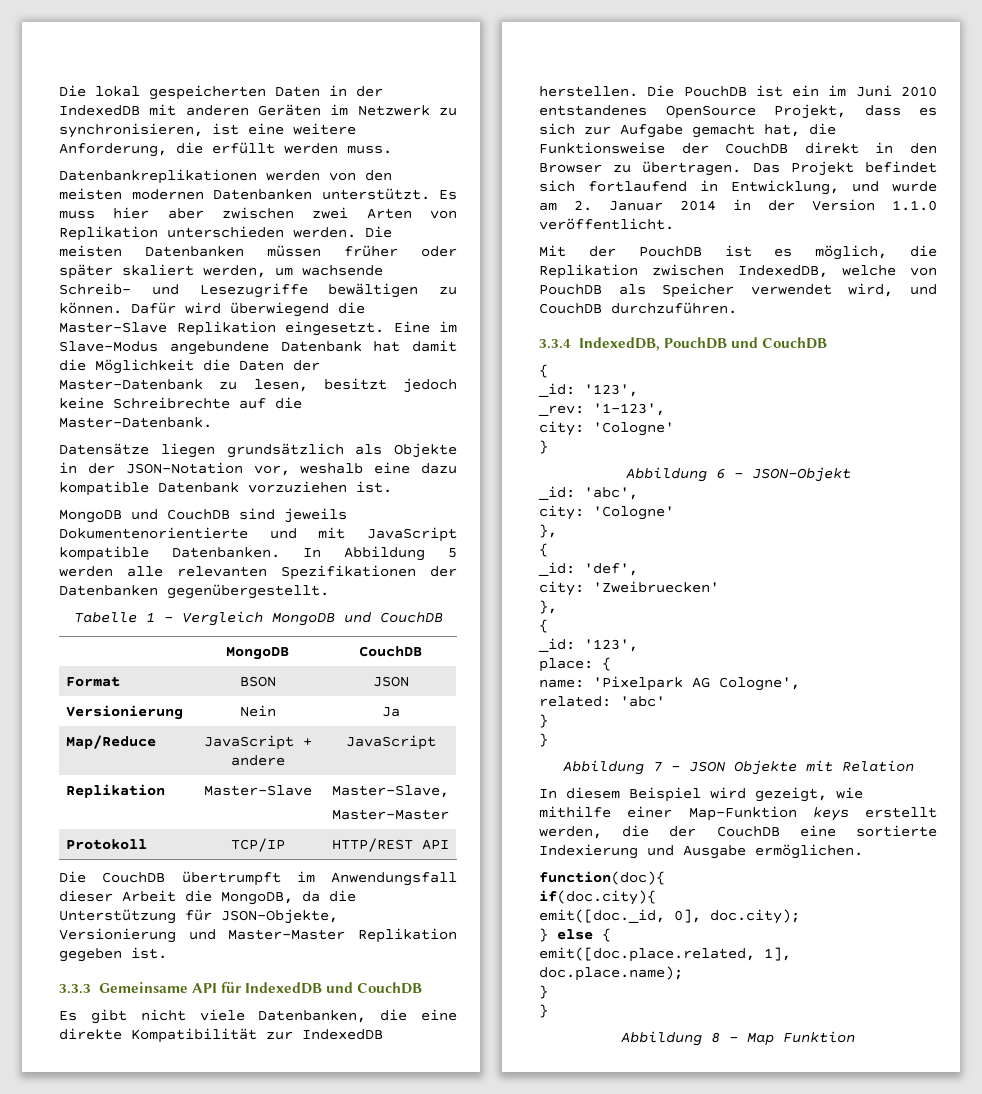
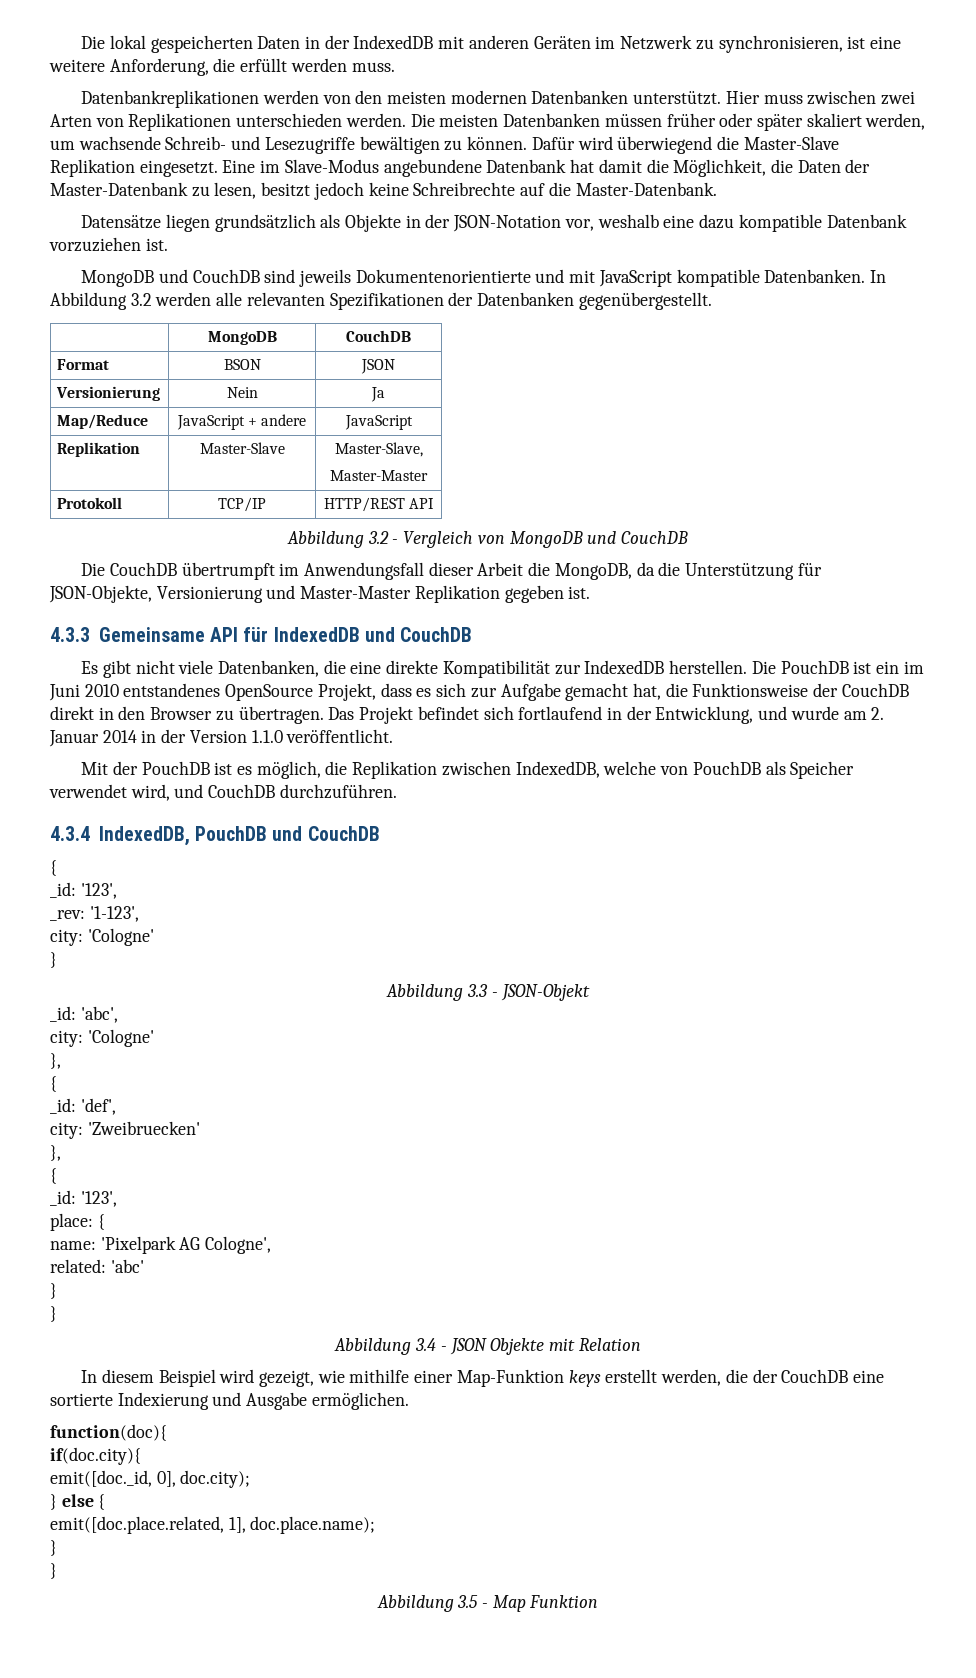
- Es muss hier aber zwischen zwei Arten von Replikation unterschieden werden.
+ Hier muss zwischen zwei Arten von Replikationen unterschieden werden.
- Eine im Slave-Modus angebundene Datenbank hat damit die Möglichkeit die Daten der Master-Datenbank zu lesen, besitzt jedoch keine Schreibrechte auf die Master-Datenbank.
+ Eine im Slave-Modus angebundene Datenbank hat damit die Möglichkeit, die Daten der Master-Datenbank zu lesen, besitzt jedoch keine Schreibrechte auf die Master-Datenbank.
- In Abbildung 5 werden alle relevanten Spezifikationen der Datenbanken gegenübergestellt.
+ In Abbildung 3.2 werden alle relevanten Spezifikationen der Datenbanken gegenübergestellt.
- Tabelle 1 - Vergleich MongoDB und CouchDB
+ Abbildung 3.2 - Vergleich von MongoDB und CouchDB
- 3.3.3 Gemeinsame API für IndexedDB und CouchDB
+ 4.3.3 Gemeinsame API für IndexedDB und CouchDB
- Das Projekt befindet sich fortlaufend in Entwicklung, und wurde am 2. Januar 2014 in der Version 1.1.0 veröffentlicht.
+ Das Projekt befindet sich fortlaufend in der Entwicklung, und wurde am 2. Januar 2014 in der Version 1.1.0 veröffentlicht.
- 3.3.4 IndexedDB, PouchDB und CouchDB
+ 4.3.4 IndexedDB, PouchDB und CouchDB
- Abbildung 6 - JSON-Objekt
+ Abbildung 3.3 - JSON-Objekt
- Abbildung 7 - JSON Objekte mit Relation
+ Abbildung 3.4 - JSON Objekte mit Relation
- Abbildung 8 - Map Funktion
+ Abbildung 3.5 - Map Funktion

